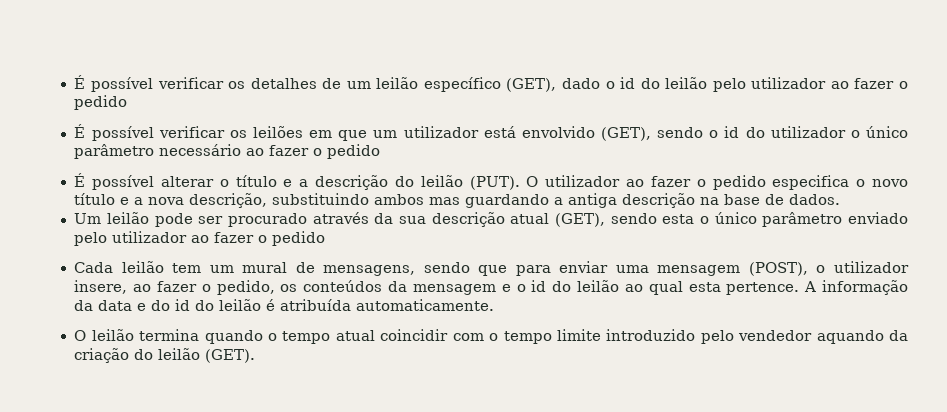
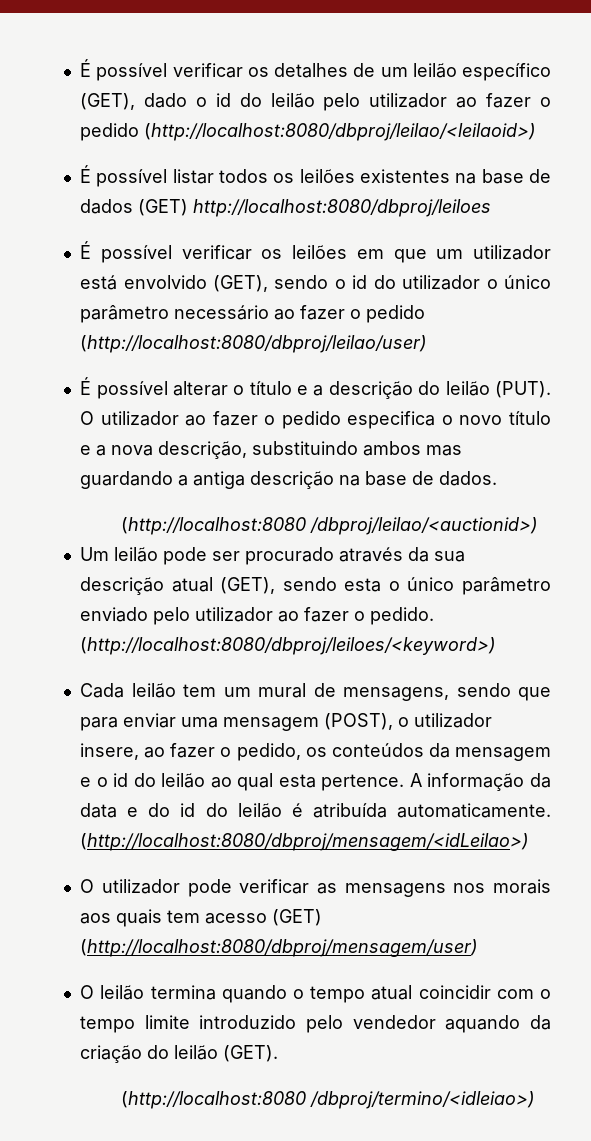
- É possível verificar os detalhes de um leilão específico (GET), dado o id do leilão pelo utilizador ao fazer o pedido
+ É possível verificar os detalhes de um leilão específico (GET), dado o id do leilão pelo utilizador ao fazer o pedido (http://localhost:8080/dbproj/leilao/<leilaoid>)
+ É possível listar todos os leilões existentes na base de dados (GET) http://localhost:8080/dbproj/leiloes
- É possível verificar os leilões em que um utilizador está envolvido (GET), sendo o id do utilizador o único parâmetro necessário ao fazer o pedido
+ É possível verificar os leilões em que um utilizador está envolvido (GET), sendo o id do utilizador o único parâmetro necessário ao fazer o pedido (http://localhost:8080/dbproj/leilao/user)
+ (http://localhost:8080 /dbproj/leilao/<auctionid>)
- Um leilão pode ser procurado através da sua descrição atual (GET), sendo esta o único parâmetro enviado pelo utilizador ao fazer o pedido
+ Um leilão pode ser procurado através da sua descrição atual (GET), sendo esta o único parâmetro enviado pelo utilizador ao fazer o pedido. (http://localhost:8080/dbproj/leiloes/<keyword>)
+ (http://localhost:8080/dbproj/mensagem/<idLeilao>)
+ O utilizador pode verificar as mensagens nos morais aos quais tem acesso (GET) (http://localhost:8080/dbproj/mensagem/user)
+ (http://localhost:8080 /dbproj/termino/<idleiao>)

